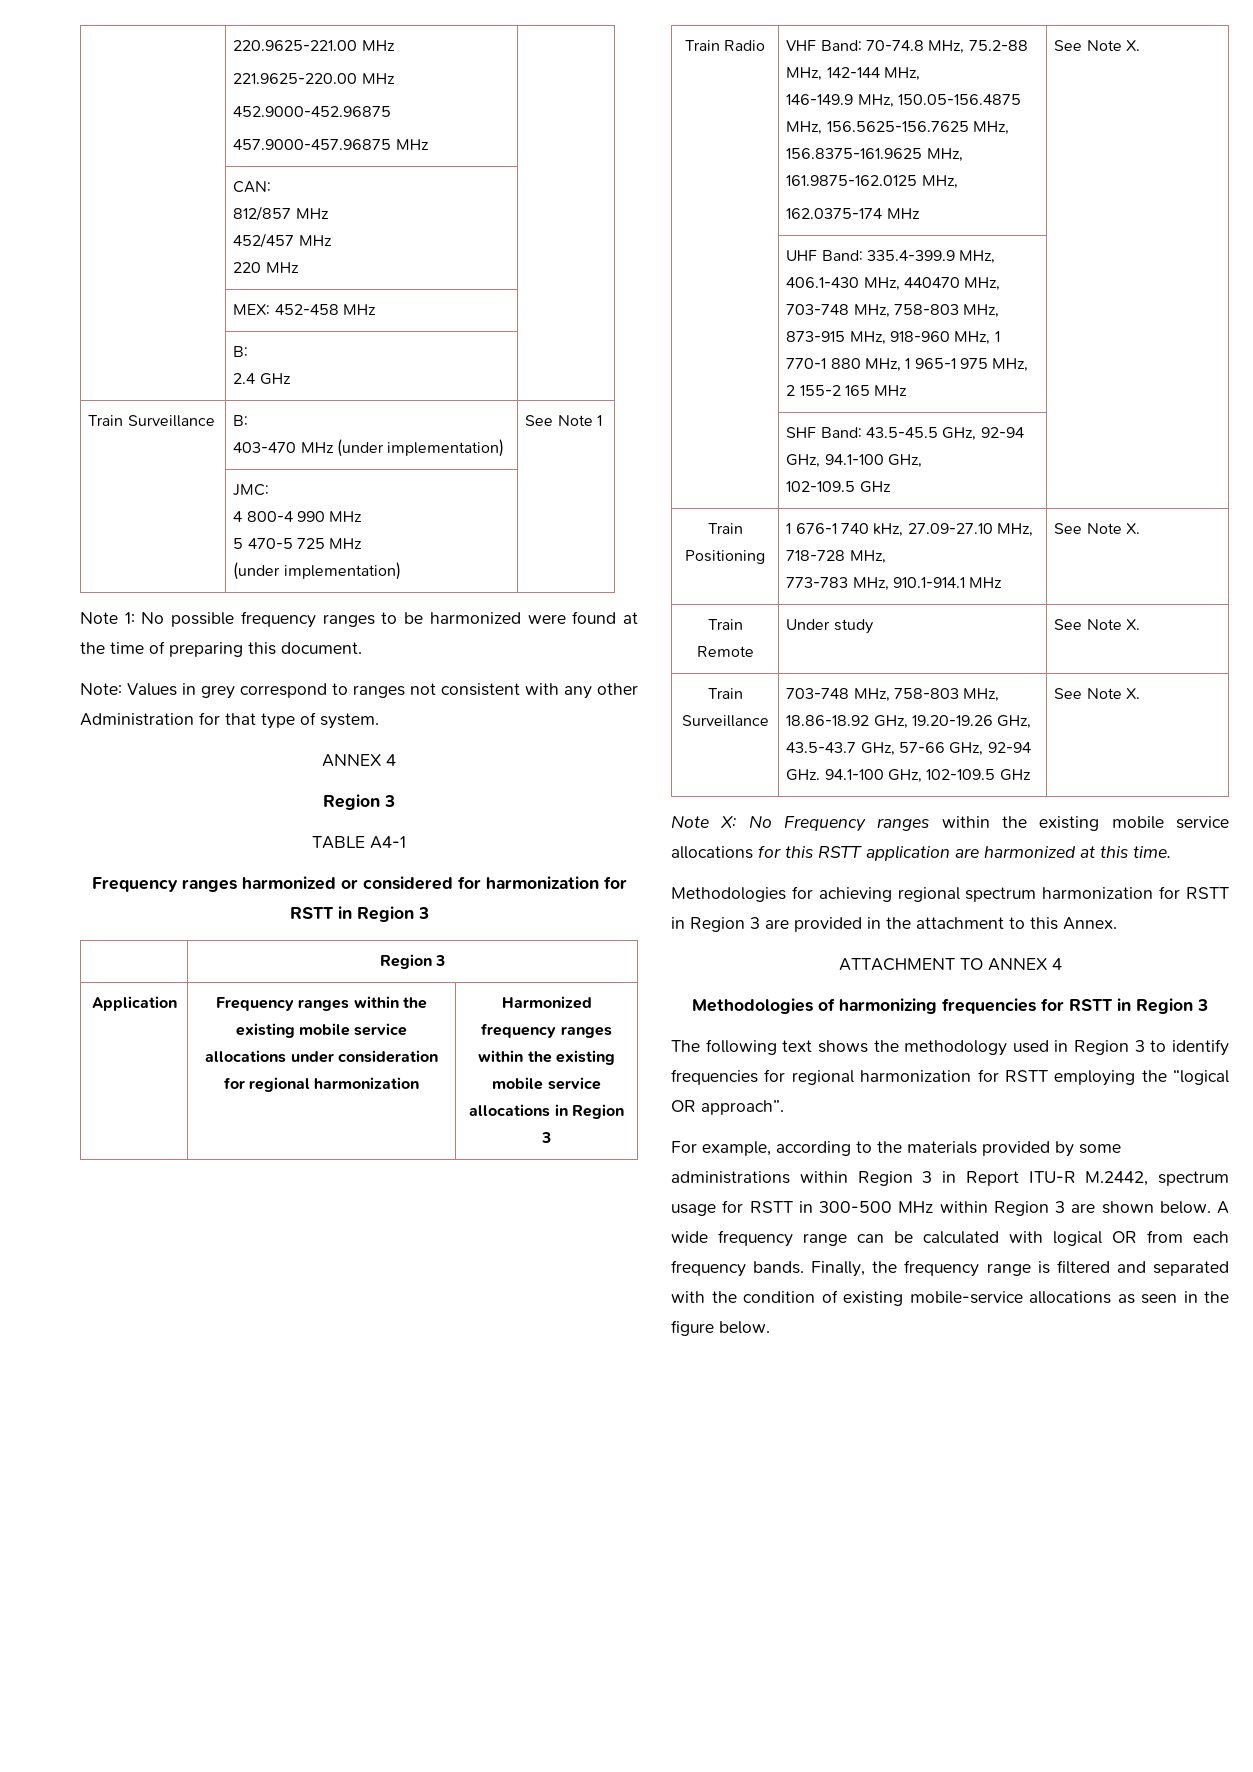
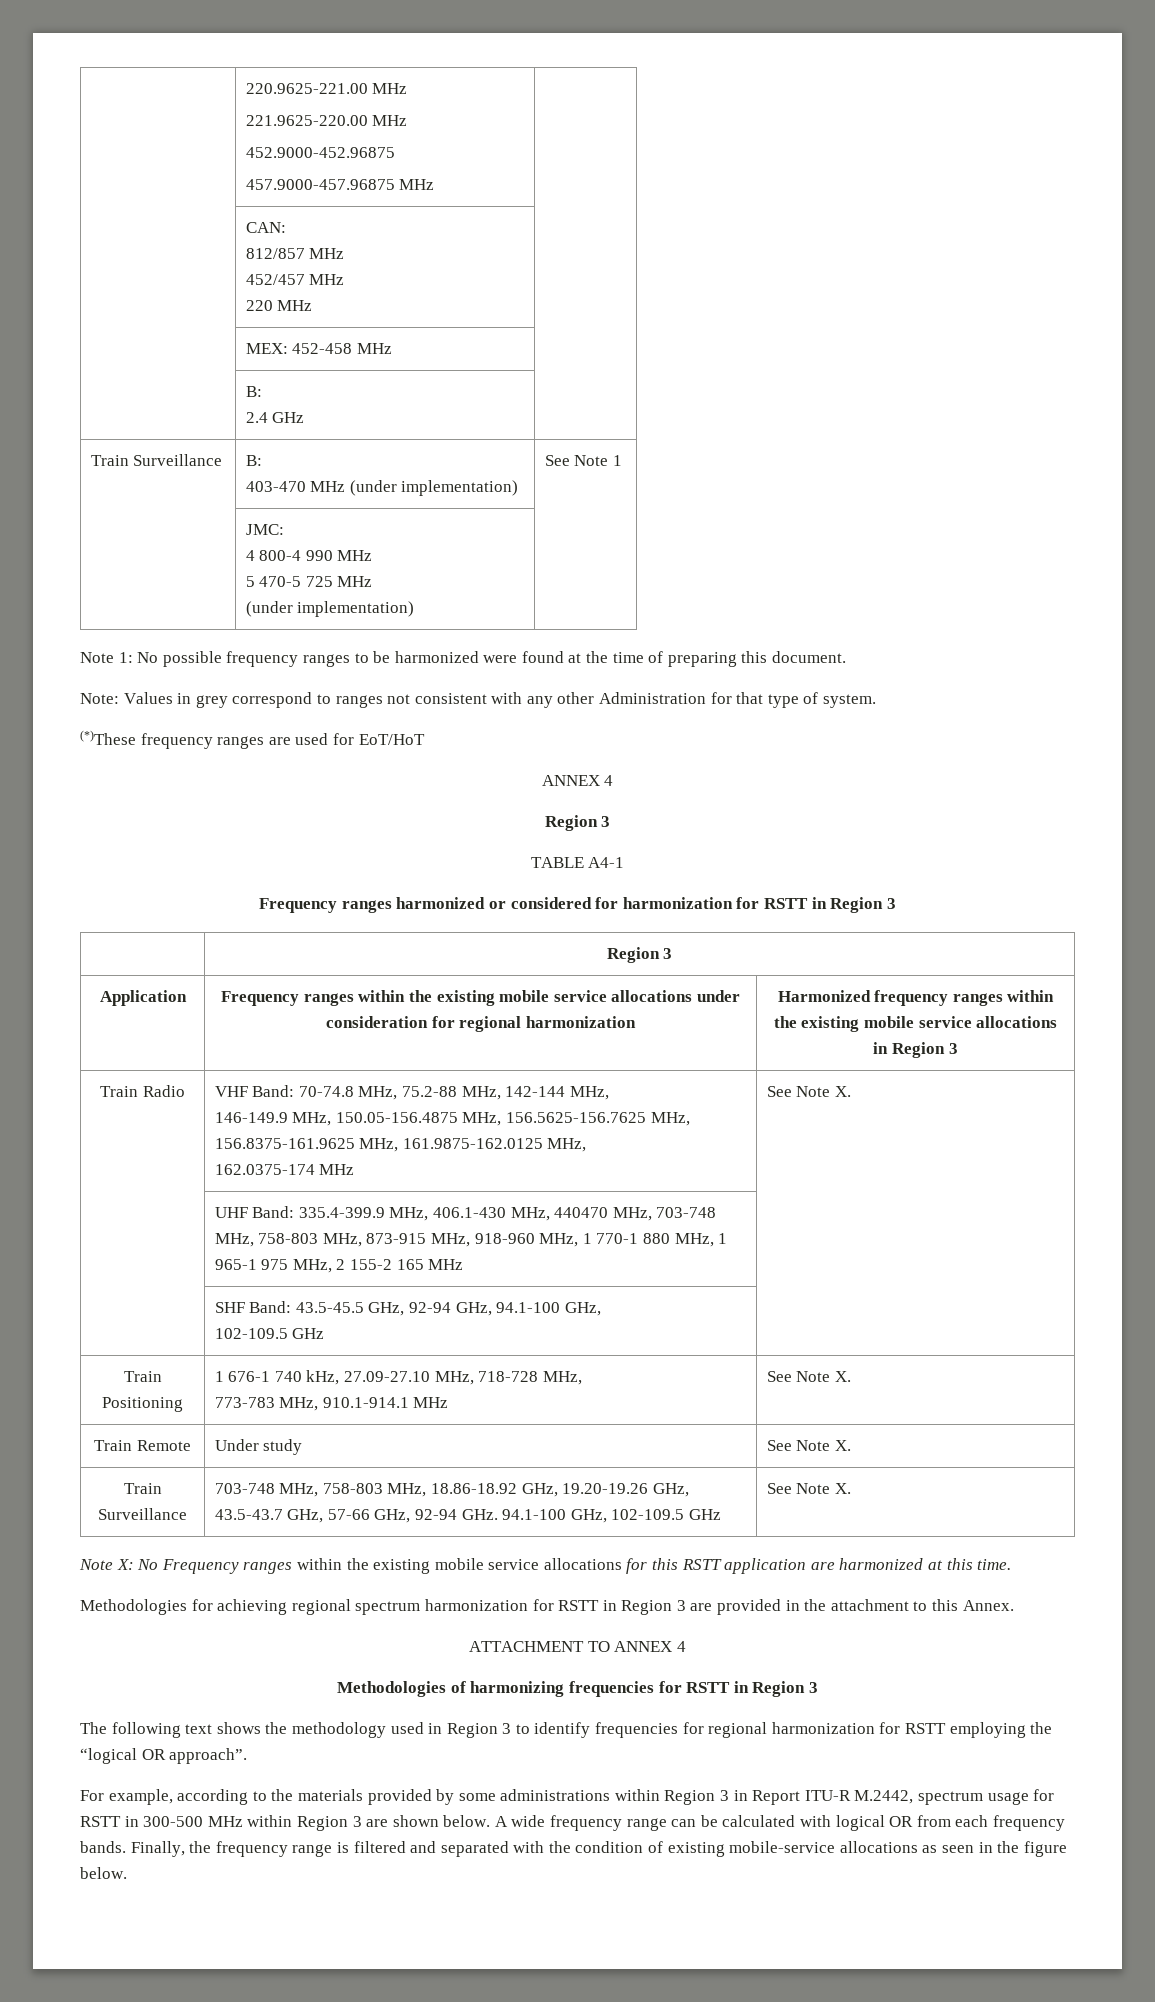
+ (*)These frequency ranges are used for EoT/HoT

